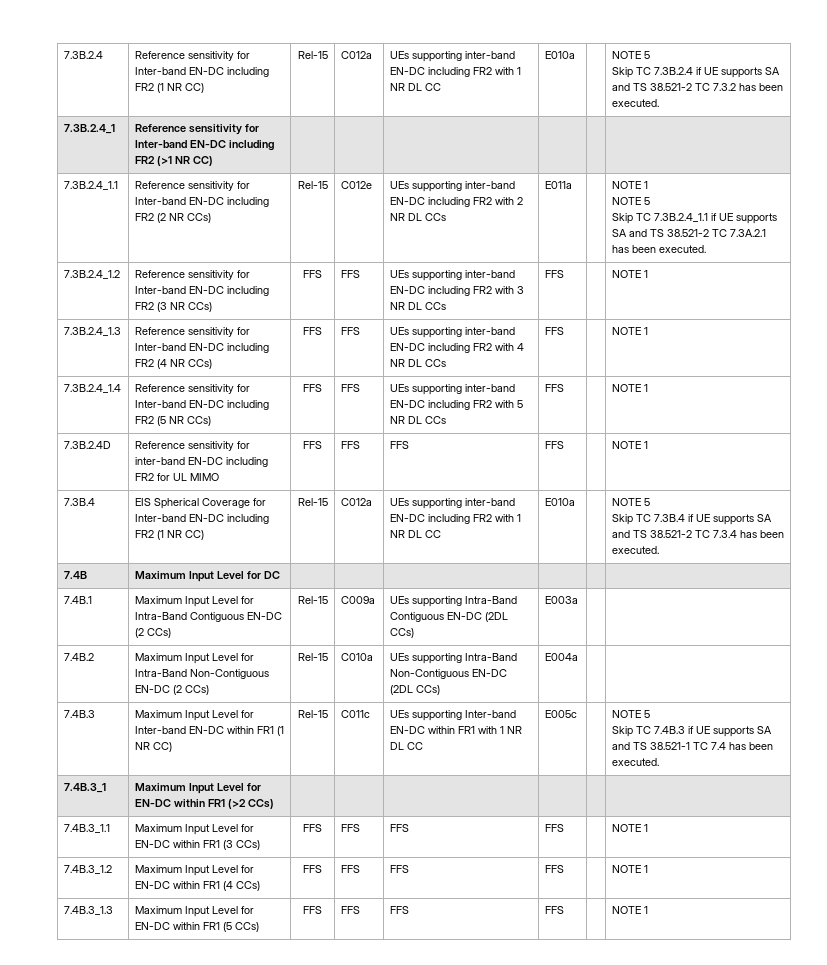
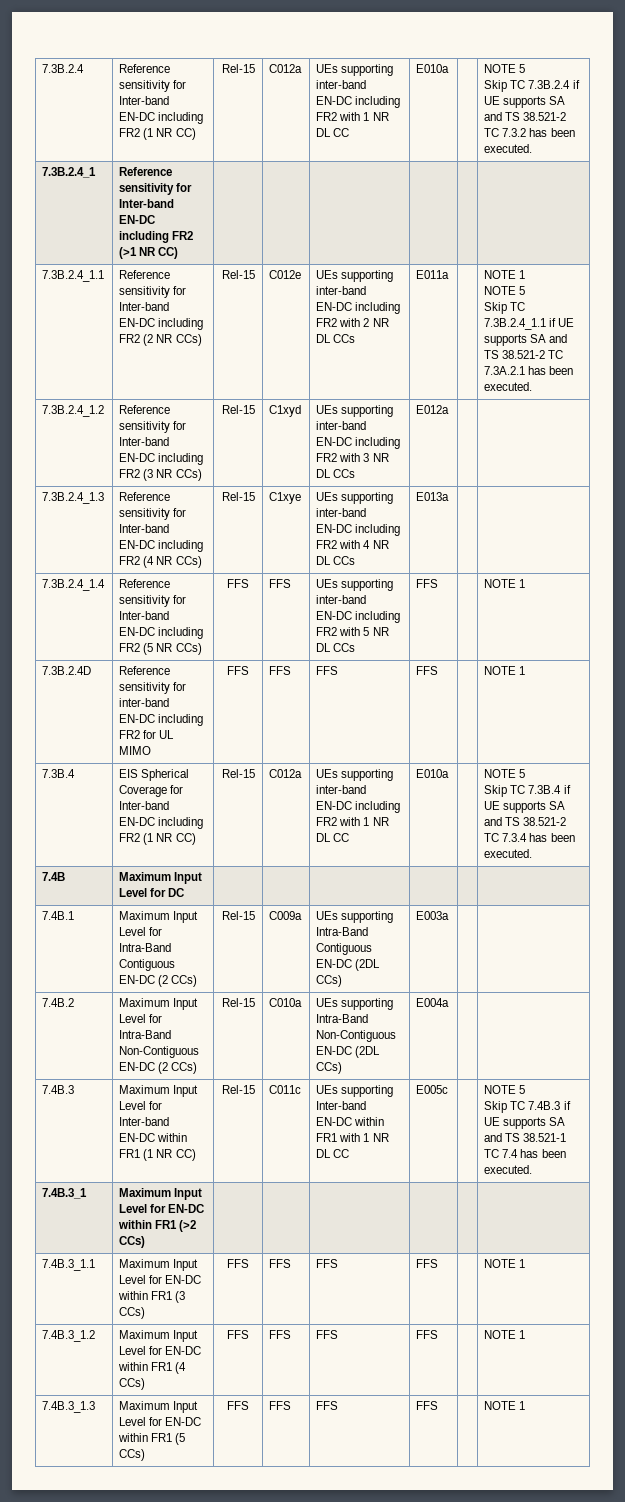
- 7.3B.2.4_1.2 | Reference sensitivity for Inter-band EN-DC including FR2 (3 NR CCs) | FFS | FFS | UEs supporting inter-band EN-DC including FR2 with 3 NR DL CCs | FFS | | NOTE 1
+ 7.3B.2.4_1.2 | Reference sensitivity for Inter-band EN-DC including FR2 (3 NR CCs) | Rel-15 | C1xyd | UEs supporting inter-band EN-DC including FR2 with 3 NR DL CCs | E012a | |
- 7.3B.2.4_1.3 | Reference sensitivity for Inter-band EN-DC including FR2 (4 NR CCs) | FFS | FFS | UEs supporting inter-band EN-DC including FR2 with 4 NR DL CCs | FFS | | NOTE 1
+ 7.3B.2.4_1.3 | Reference sensitivity for Inter-band EN-DC including FR2 (4 NR CCs) | Rel-15 | C1xye | UEs supporting inter-band EN-DC including FR2 with 4 NR DL CCs | E013a | |

